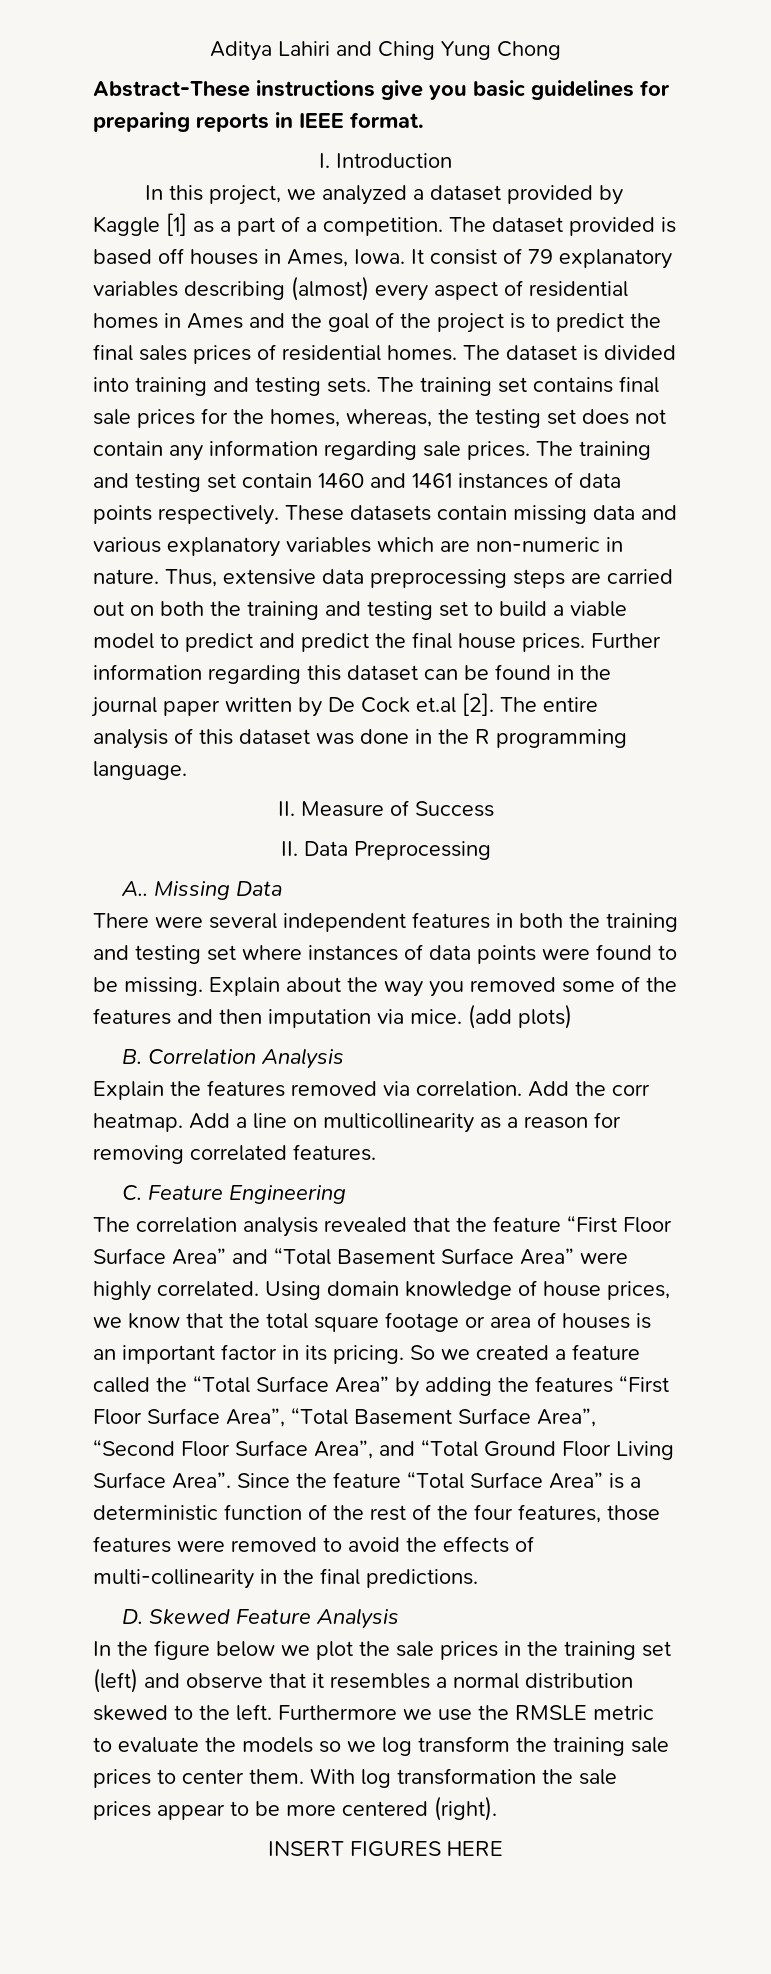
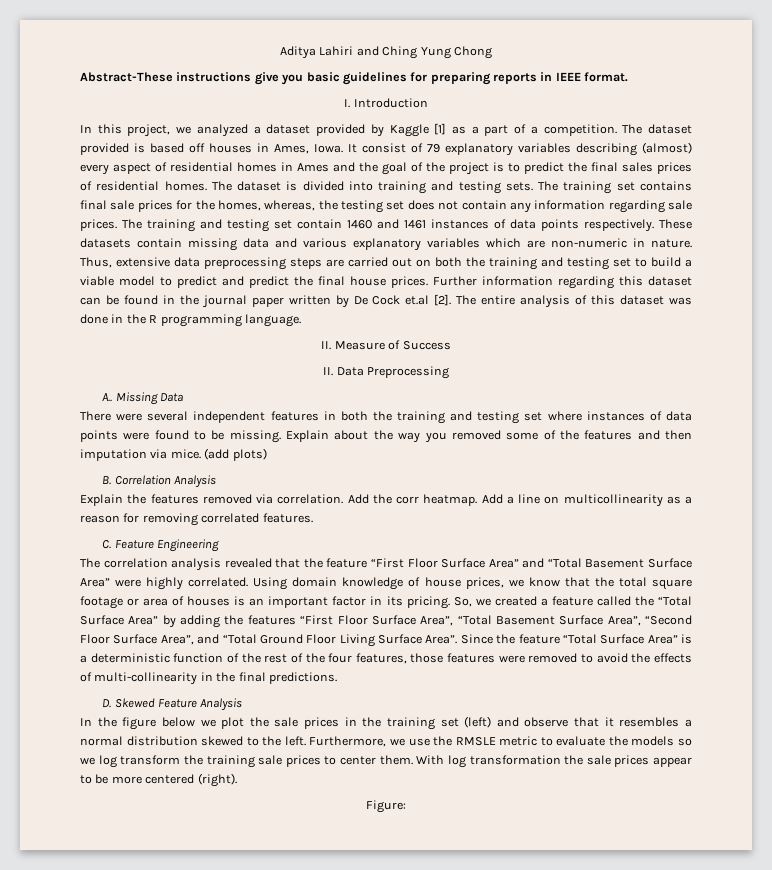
- So we created a feature called the “Total Surface Area” by adding the features “First Floor Surface Area”, “Total Basement Surface Area”, “Second Floor Surface Area”, and “Total Ground Floor Living Surface Area”.
+ So, we created a feature called the “Total Surface Area” by adding the features “First Floor Surface Area”, “Total Basement Surface Area”, “Second Floor Surface Area”, and “Total Ground Floor Living Surface Area”.
- Furthermore we use the RMSLE metric to evaluate the models so we log transform the training sale prices to center them.
+ Furthermore, we use the RMSLE metric to evaluate the models so we log transform the training sale prices to center them.
- INSERT FIGURES HERE
+ Figure:

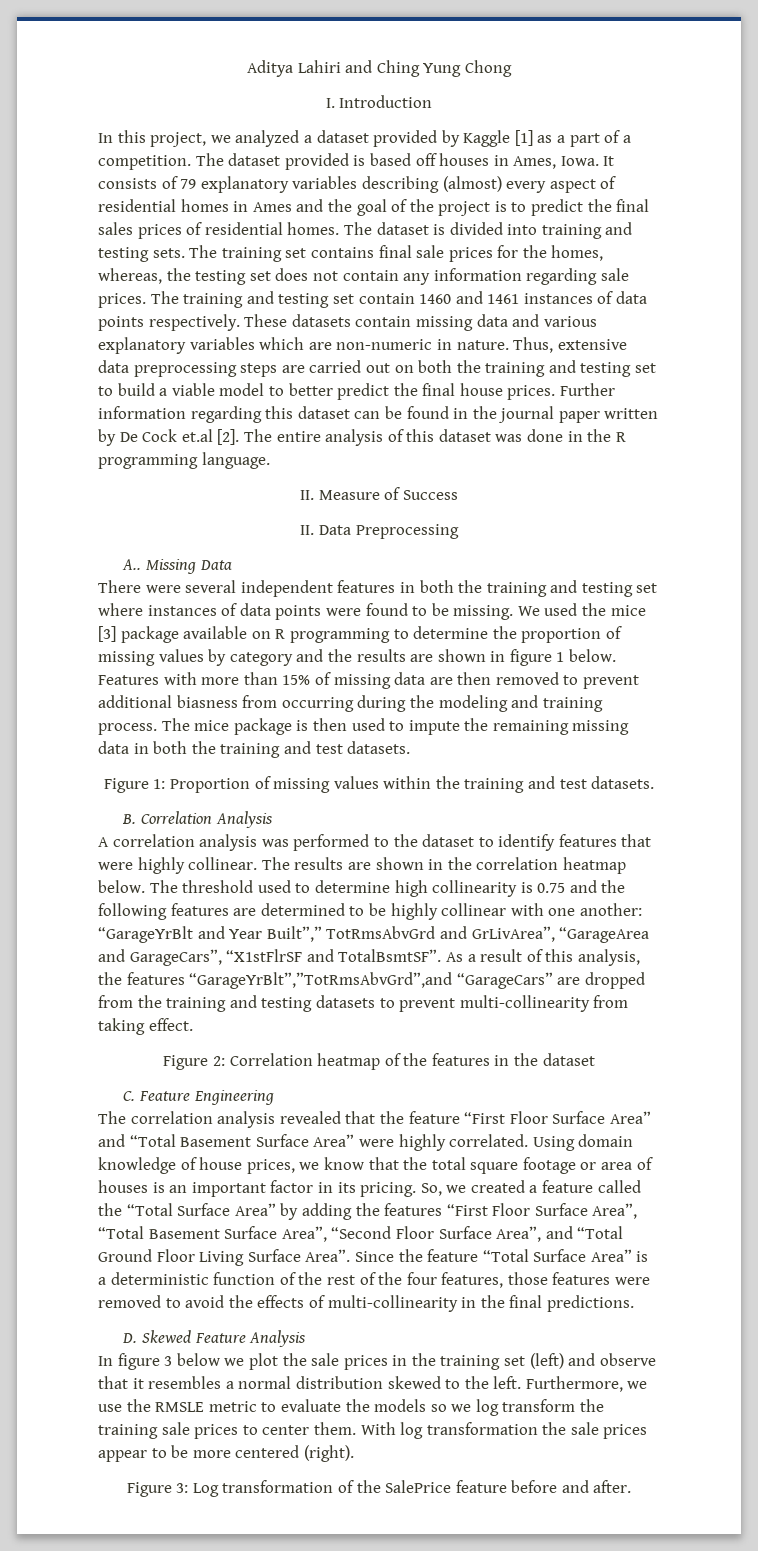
- Abstract-These instructions give you basic guidelines for preparing reports in IEEE format.
- It consist of 79 explanatory variables describing (almost) every aspect of residential homes in Ames and the goal of the project is to predict the final sales prices of residential homes.
+ It consists of 79 explanatory variables describing (almost) every aspect of residential homes in Ames and the goal of the project is to predict the final sales prices of residential homes.
- Thus, extensive data preprocessing steps are carried out on both the training and testing set to build a viable model to predict and predict the final house prices.
+ Thus, extensive data preprocessing steps are carried out on both the training and testing set to build a viable model to better predict the final house prices.
- Explain about the way you removed some of the features and then imputation via mice. (add plots)
+ We used the mice [3] package available on R programming to determine the proportion of missing values by category and the results are shown in figure 1 below. Features with more than 15% of missing data are then removed to prevent additional biasness from occurring during the modeling and training process. The mice package is then used to impute the remaining missing data in both the training and test datasets.
+ Figure 1: Proportion of missing values within the training and test datasets.
  B. Correlation Analysis
- Explain the features removed via correlation. Add the corr heatmap. Add a line on multicollinearity as a reason for removing correlated features.
+ A correlation analysis was performed to the dataset to identify features that were highly collinear. The results are shown in the correlation heatmap below. The threshold used to determine high collinearity is 0.75 and the following features are determined to be highly collinear with one another: “GarageYrBlt and Year Built”,” TotRmsAbvGrd and GrLivArea”, “GarageArea and GarageCars”, “X1stFlrSF and TotalBsmtSF”. As a result of this analysis, the features “GarageYrBlt”,”TotRmsAbvGrd”,and “GarageCars” are dropped from the training and testing datasets to prevent multi-collinearity from taking effect.
+ Figure 2: Correlation heatmap of the features in the dataset
- In the figure below we plot the sale prices in the training set (left) and observe that it resembles a normal distribution skewed to the left.
+ In figure 3 below we plot the sale prices in the training set (left) and observe that it resembles a normal distribution skewed to the left.
- Figure:
+ Figure 3: Log transformation of the SalePrice feature before and after.

